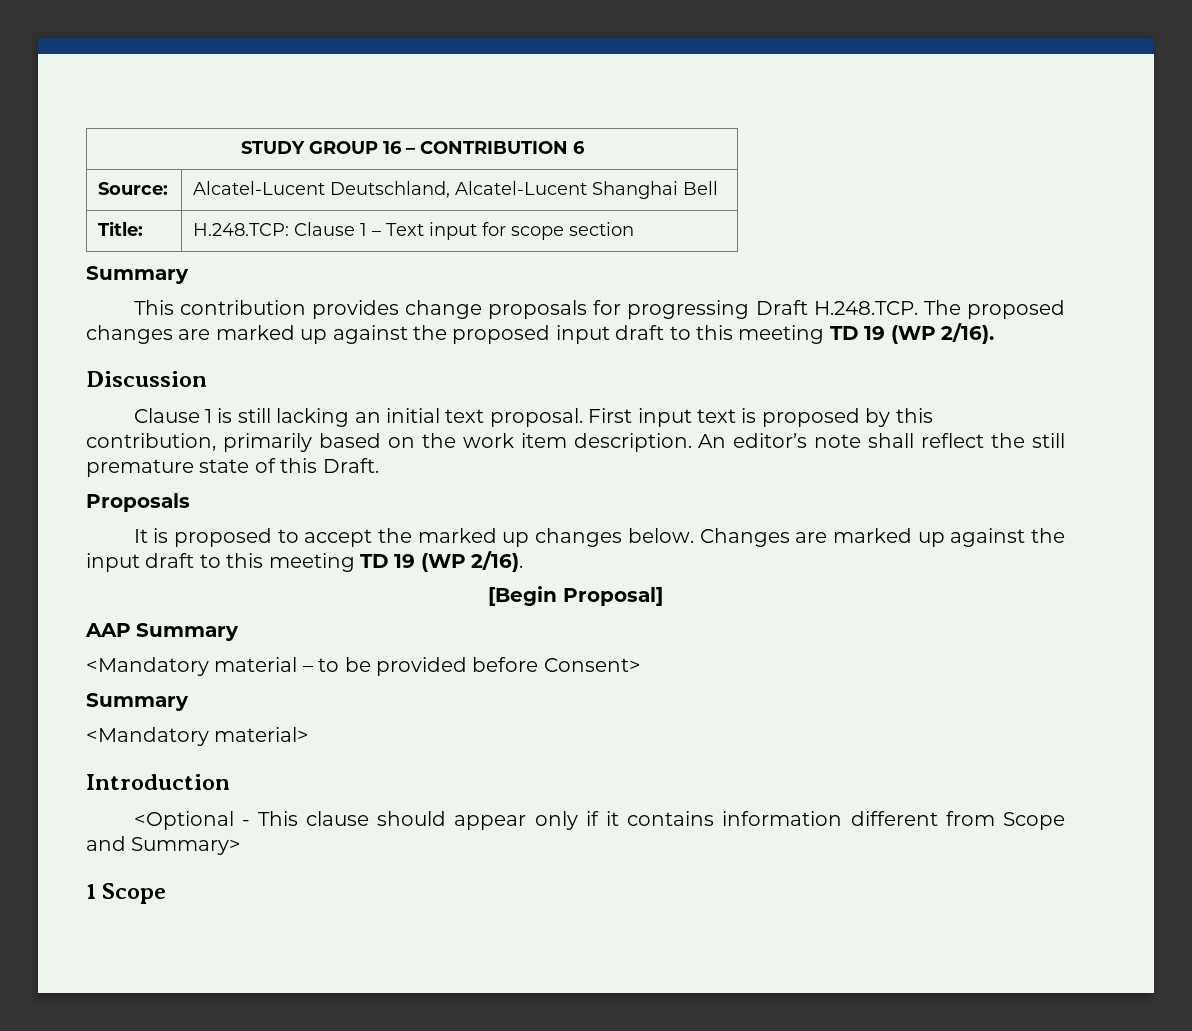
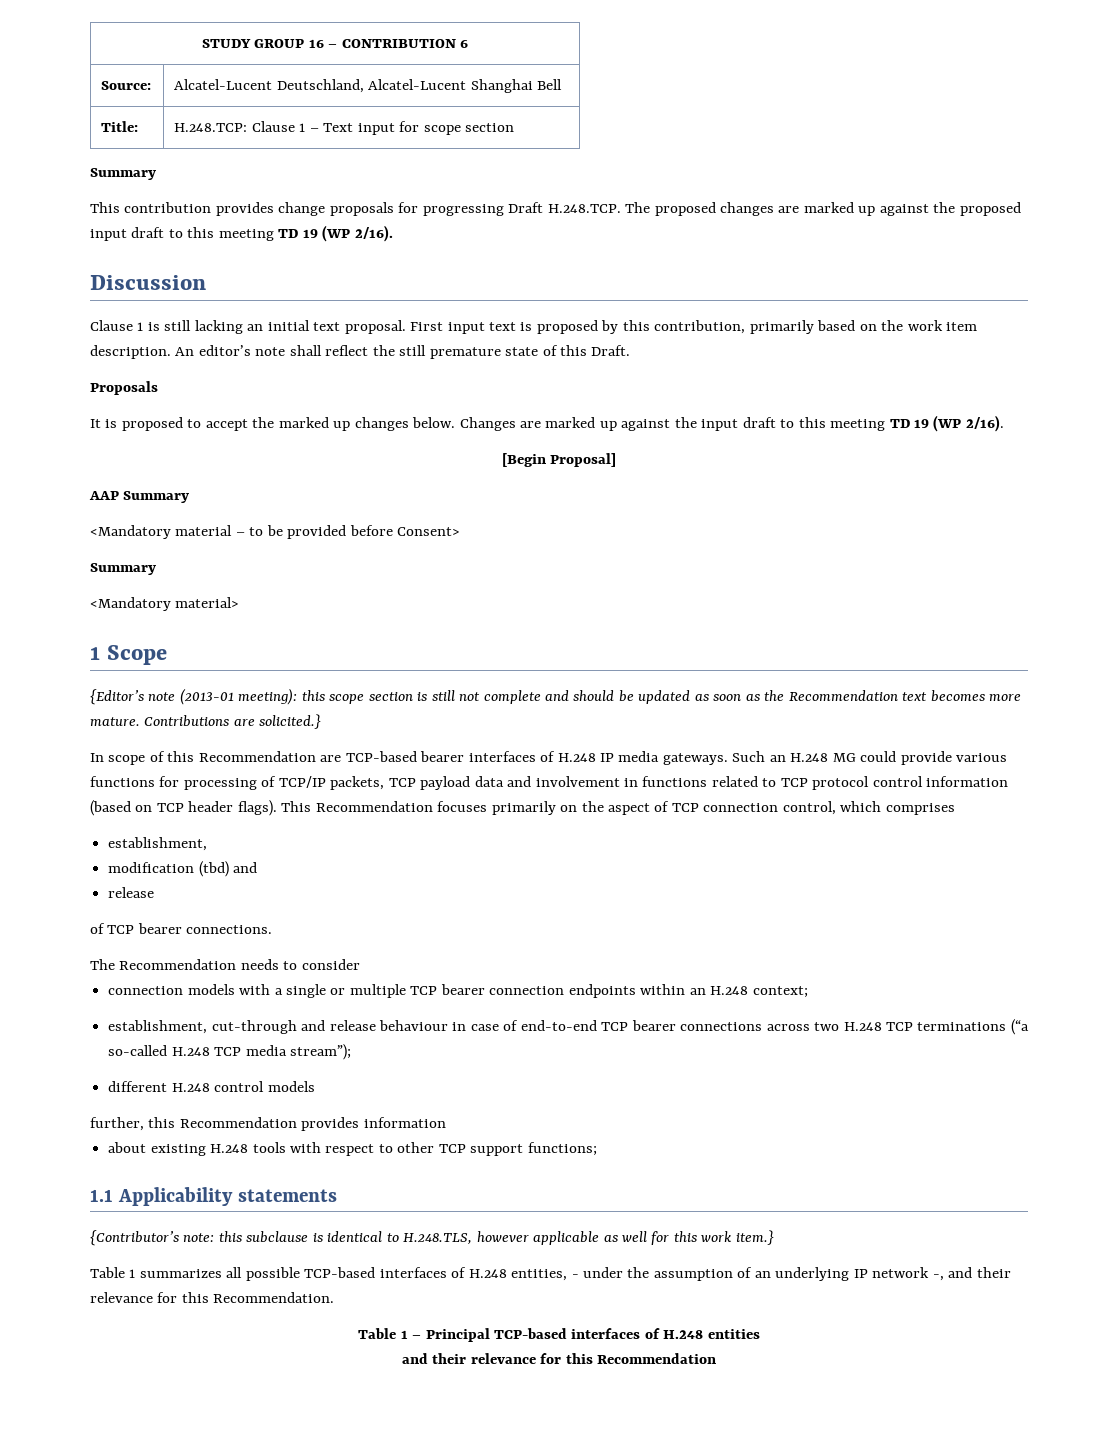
- Introduction
- <Optional - This clause should appear only if it contains information different from Scope and Summary>
  1 Scope
+ {Editor’s note (2013-01 meeting): this scope section is still not complete and should be updated as soon as the Recommendation text becomes more mature. Contributions are solicited.}
+ In scope of this Recommendation are TCP-based bearer interfaces of H.248 IP media gateways. Such an H.248 MG could provide various functions for processing of TCP/IP packets, TCP payload data and involvement in functions related to TCP protocol control information (based on TCP header flags). This Recommendation focuses primarily on the aspect of TCP connection control, which comprises
+ establishment,
+ modification (tbd) and
+ release
+ of TCP bearer connections.
+ The Recommendation needs to consider
+ connection models with a single or multiple TCP bearer connection endpoints within an H.248 context;
+ establishment, cut-through and release behaviour in case of end-to-end TCP bearer connections across two H.248 TCP terminations (“a so-called H.248 TCP media stream”);
+ different H.248 control models
+ further, this Recommendation provides information
+ about existing H.248 tools with respect to other TCP support functions;
+ 1.1 Applicability statements
+ {Contributor’s note: this subclause is identical to H.248.TLS, however applicable as well for this work item.}
+ Table 1 summarizes all possible TCP-based interfaces of H.248 entities, - under the assumption of an underlying IP network -, and their relevance for this Recommendation.
+ Table 1 – Principal TCP-based interfaces of H.248 entities
+ and their relevance for this Recommendation

